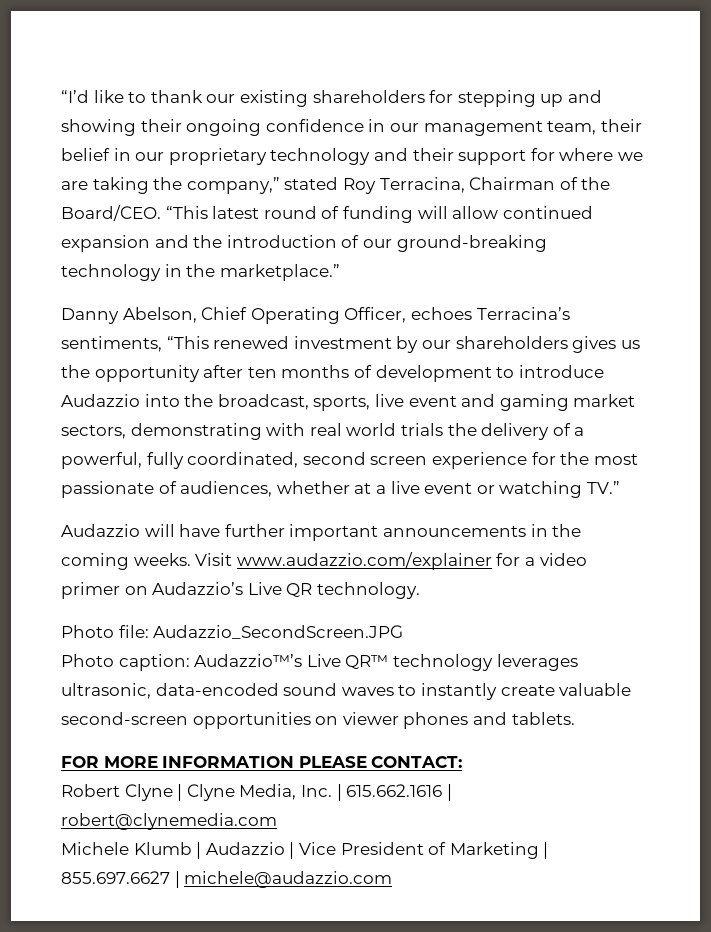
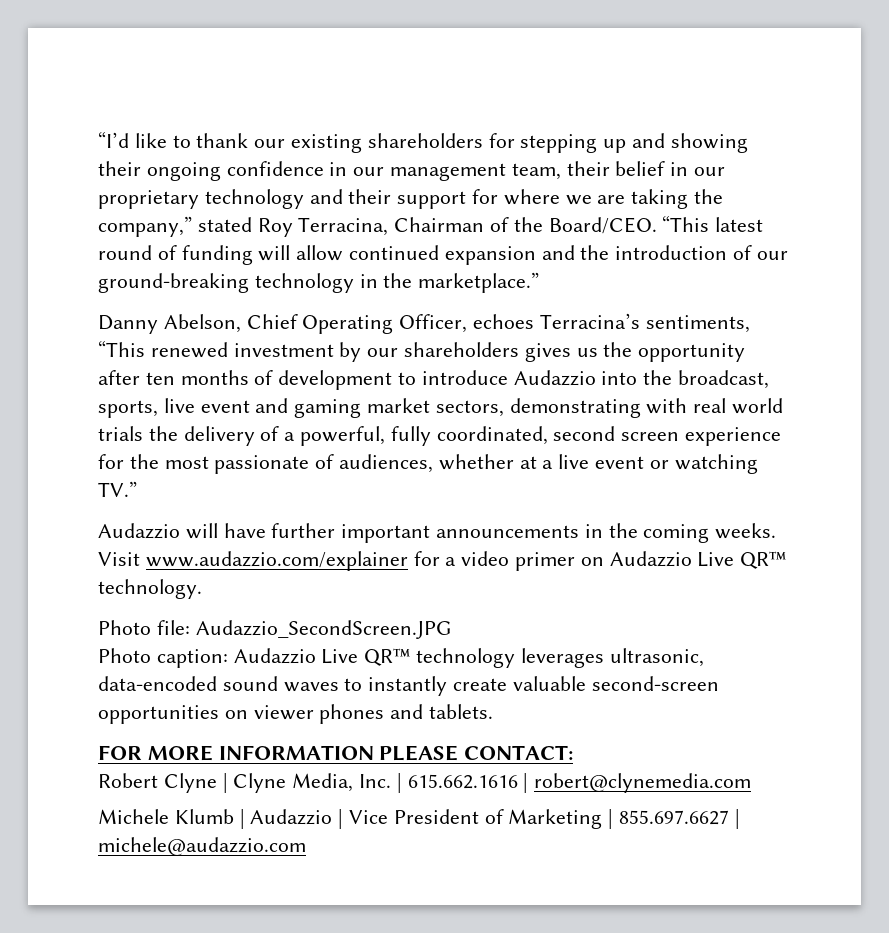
- Visit www.audazzio.com/explainer for a video primer on Audazzio’s Live QR technology.
+ Visit www.audazzio.com/explainer for a video primer on Audazzio Live QR™ technology.
- Photo caption: Audazzio™’s Live QR™ technology leverages ultrasonic, data-encoded sound waves to instantly create valuable second-screen opportunities on viewer phones and tablets.
+ Photo caption: Audazzio Live QR™ technology leverages ultrasonic, data-encoded sound waves to instantly create valuable second-screen opportunities on viewer phones and tablets.

